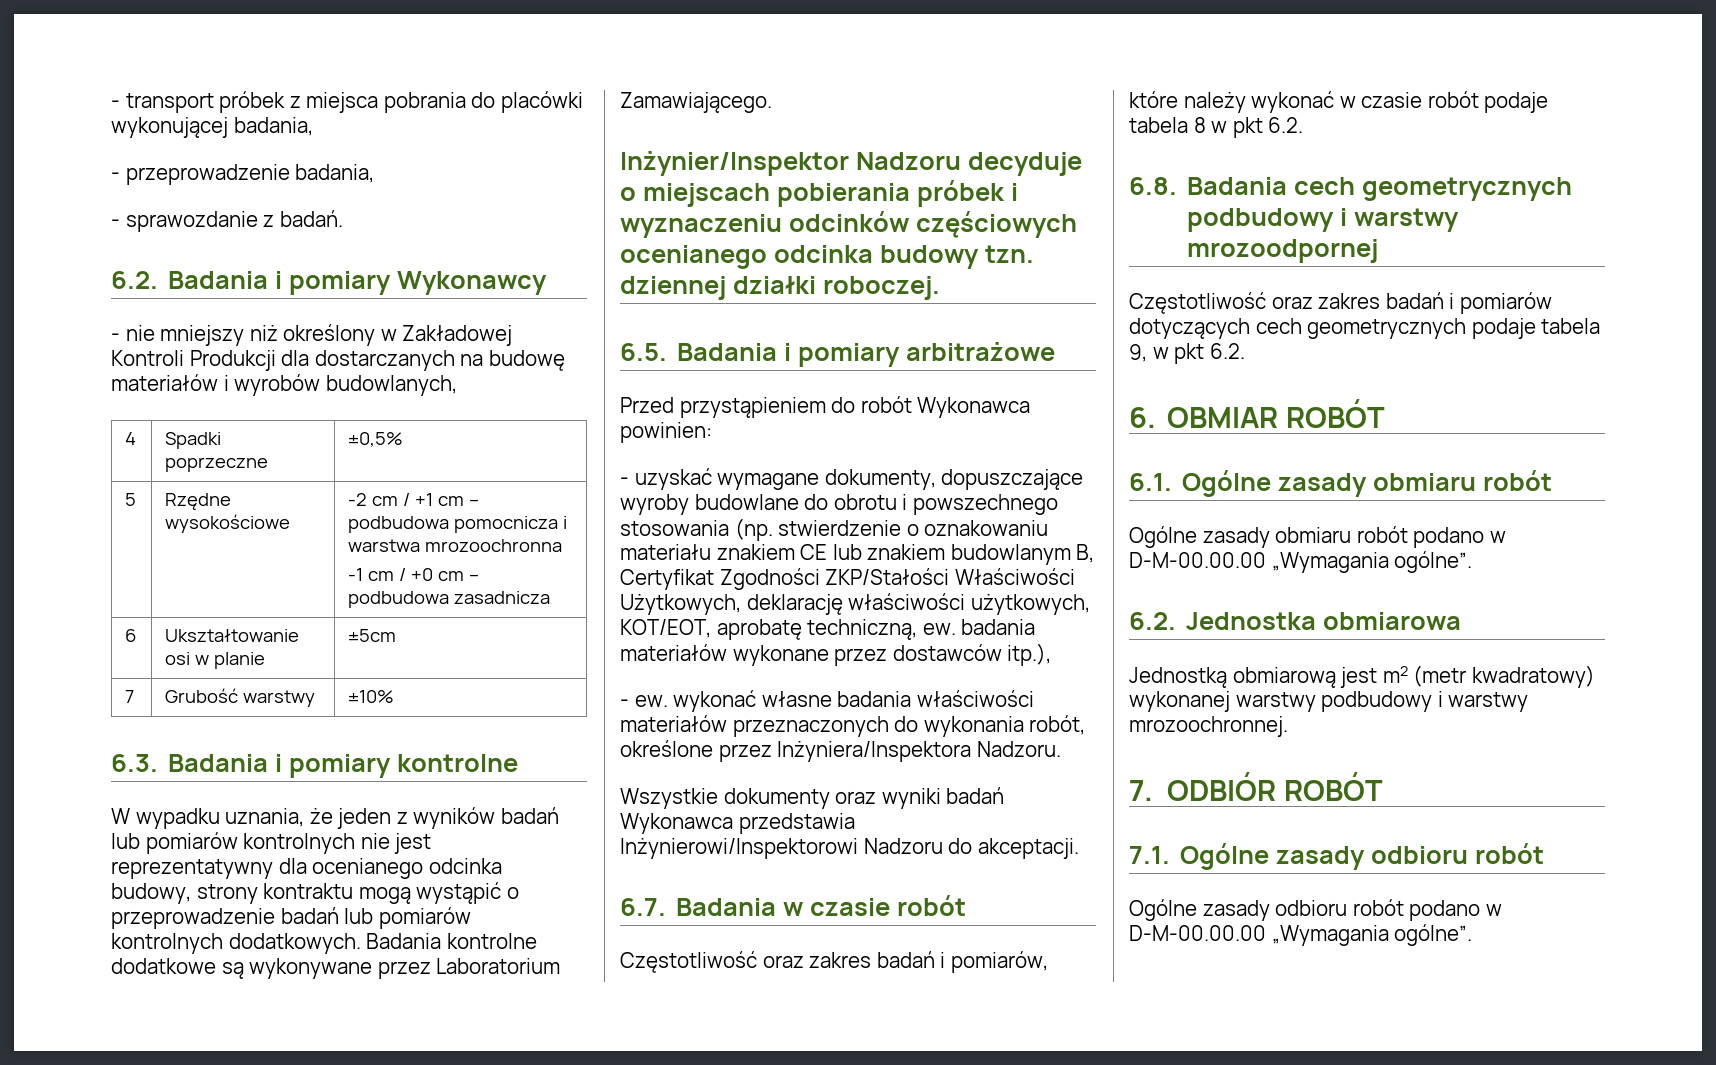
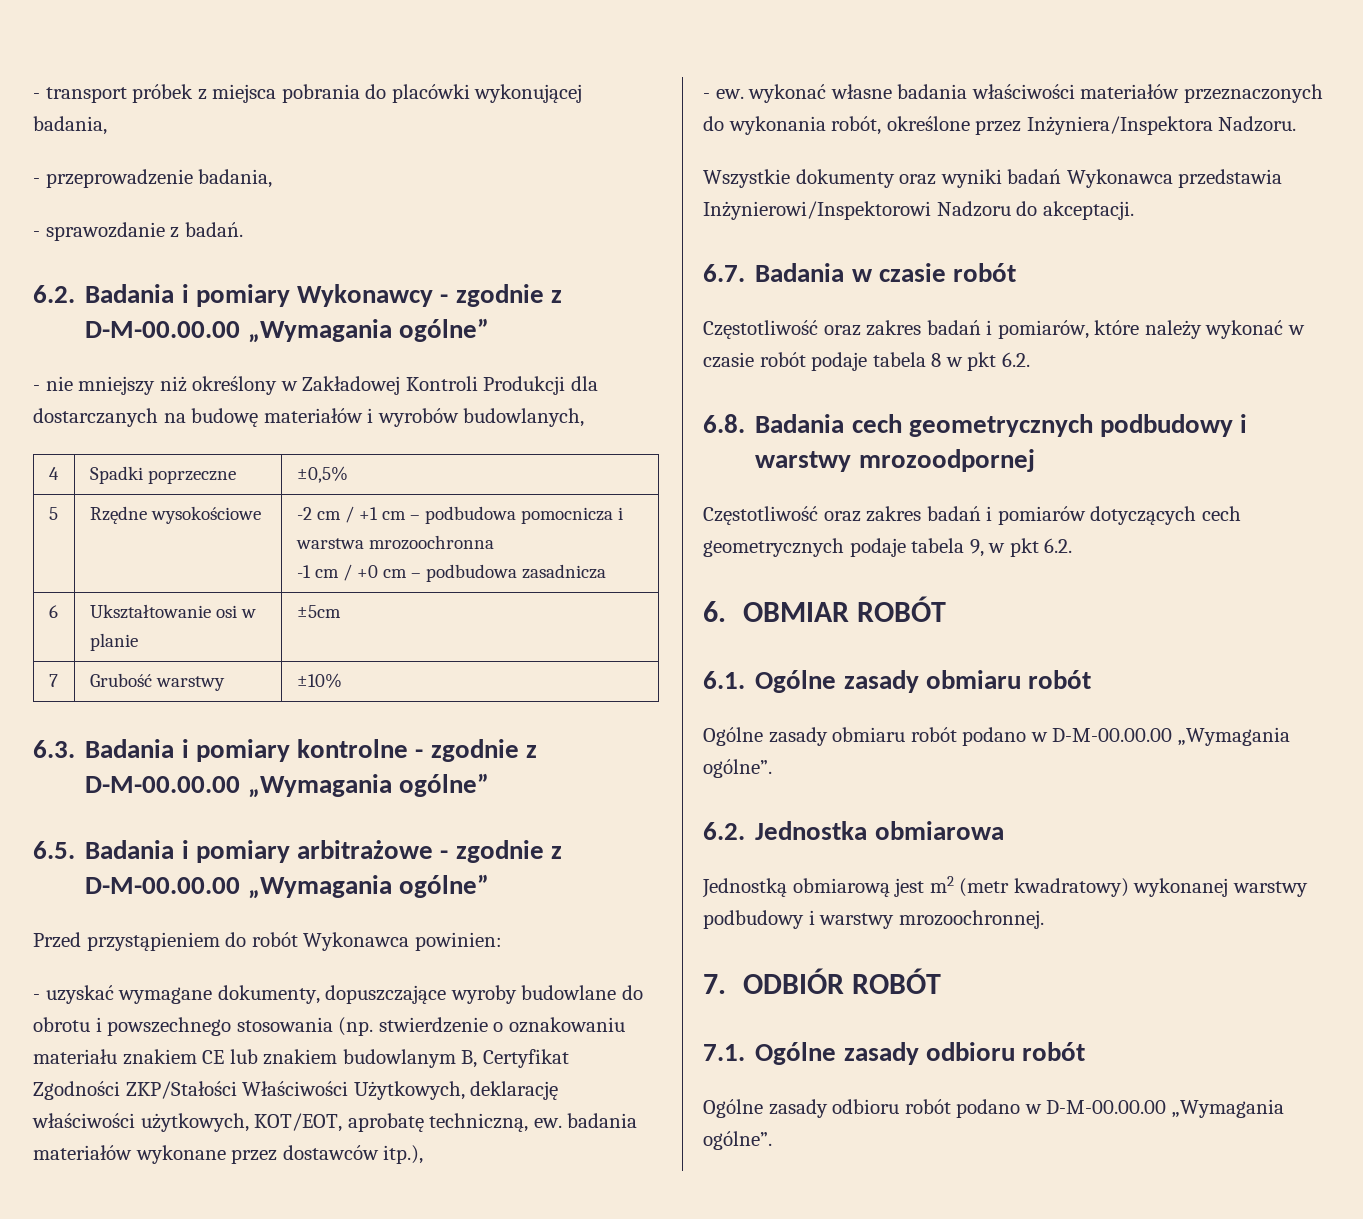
- 6.2. Badania i pomiary Wykonawcy
+ 6.2. Badania i pomiary Wykonawcy - zgodnie z D-M-00.00.00 „Wymagania ogólne”
- 6.3. Badania i pomiary kontrolne
- W wypadku uznania, że jeden z wyników badań lub pomiarów kontrolnych nie jest reprezentatywny dla ocenianego odcinka budowy, strony kontraktu mogą wystąpić o przeprowadzenie badań lub pomiarów kontrolnych dodatkowych. Badania kontrolne dodatkowe są wykonywane przez Laboratorium Zamawiającego.
- Inżynier/Inspektor Nadzoru decyduje o miejscach pobierania próbek i wyznaczeniu odcinków częściowych ocenianego odcinka budowy tzn. dziennej działki roboczej.
+ 6.3. Badania i pomiary kontrolne - zgodnie z D-M-00.00.00 „Wymagania ogólne”
- 6.5. Badania i pomiary arbitrażowe
+ 6.5. Badania i pomiary arbitrażowe - zgodnie z D-M-00.00.00 „Wymagania ogólne”

